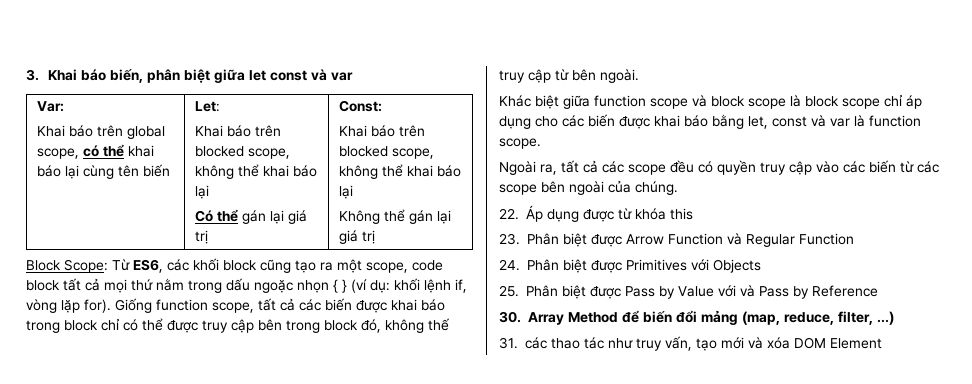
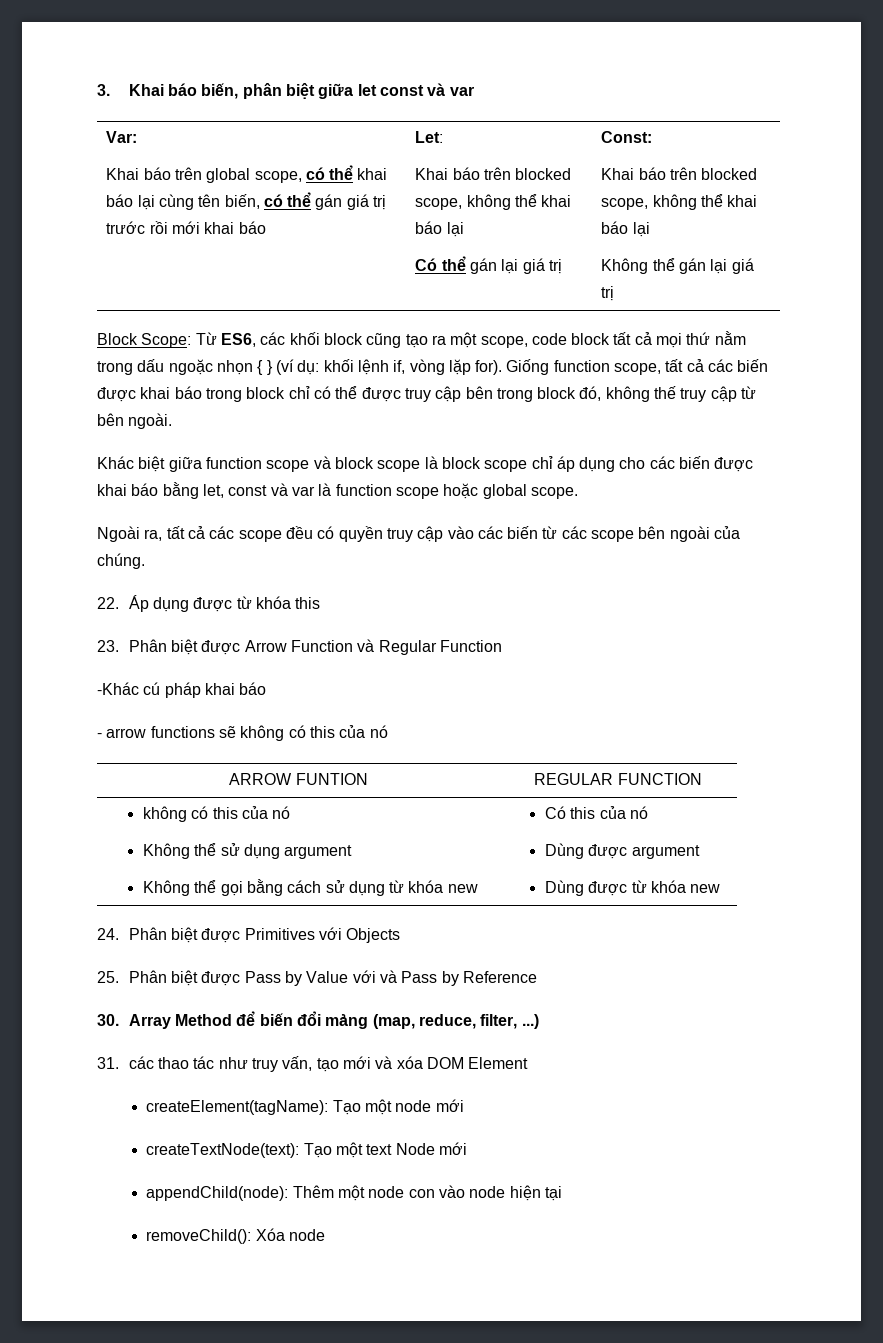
- Khai báo trên global scope, có thể khai báo lại cùng tên biến
+ Khai báo trên global scope, có thể khai báo lại cùng tên biến, có thể gán giá trị trước rồi mới khai báo
- Khác biệt giữa function scope và block scope là block scope chỉ áp dụng cho các biến được khai báo bằng let, const và var là function scope.
+ Khác biệt giữa function scope và block scope là block scope chỉ áp dụng cho các biến được khai báo bằng let, const và var là function scope hoặc global scope.
+ -Khác cú pháp khai báo
+ - arrow functions sẽ không có this của nó
+ ARROW FUNTION | REGULAR FUNCTION
+ không có this của nó
+ Không thể sử dụng argument
+ Không thể gọi bằng cách sử dụng từ khóa new | Có this của nó
+ Dùng được argument
+ Dùng được từ khóa new
+ createElement(tagName): Tạo một node mới
+ createTextNode(text): Tạo một text Node mới
+ appendChild(node): Thêm một node con vào node hiện tại
+ removeChild(): Xóa node

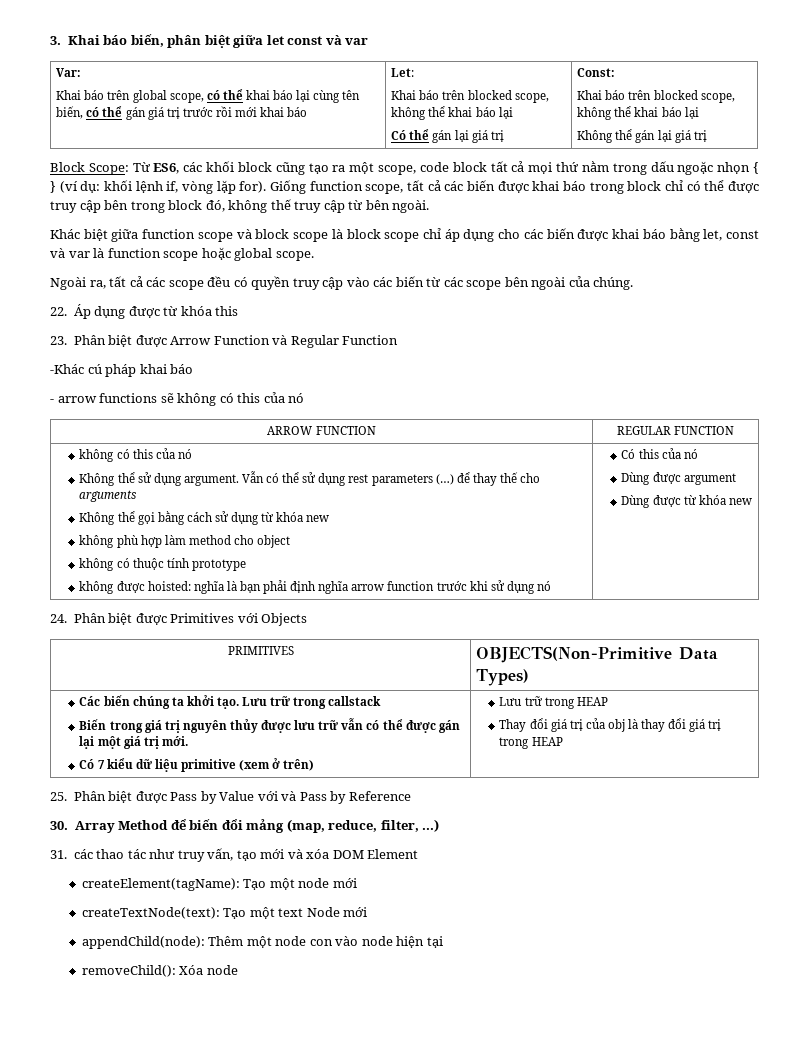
- ARROW FUNTION | REGULAR FUNCTION
+ ARROW FUNCTION | REGULAR FUNCTION
- Không thể sử dụng argument
+ Không thể sử dụng argument. Vẫn có thể sử dụng rest parameters (…) để thay thế cho arguments
+ không phù hợp làm method cho object
+ không có thuộc tính prototype
+ không được hoisted: nghĩa là bạn phải định nghĩa arrow function trước khi sử dụng nó
+ PRIMITIVES | OBJECTS(Non-Primitive Data Types)
+ Các biến chúng ta khởi tạo. Lưu trữ trong callstack
+ Biến trong giá trị nguyên thủy được lưu trữ vẫn có thể được gán lại một giá trị mới.
+ Có 7 kiểu dữ liệu primitive (xem ở trên) | Lưu trữ trong HEAP
+ Thay đổi giá trị của obj là thay đổi giá trị trong HEAP

